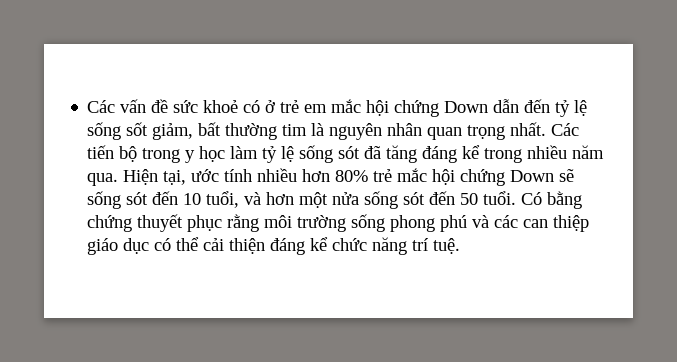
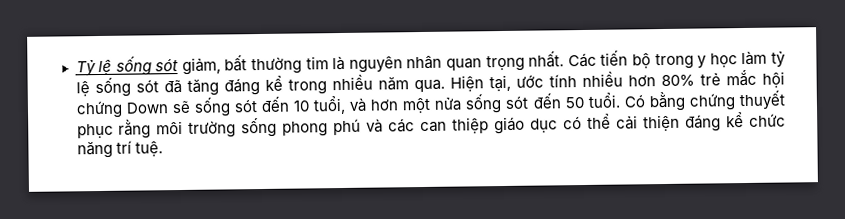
- Các vấn đề sức khoẻ có ở trẻ em mắc hội chứng Down dẫn đến tỷ lệ sống sốt giảm, bất thường tim là nguyên nhân quan trọng nhất.
+ Tỷ lệ sống sót giảm, bất thường tim là nguyên nhân quan trọng nhất.

